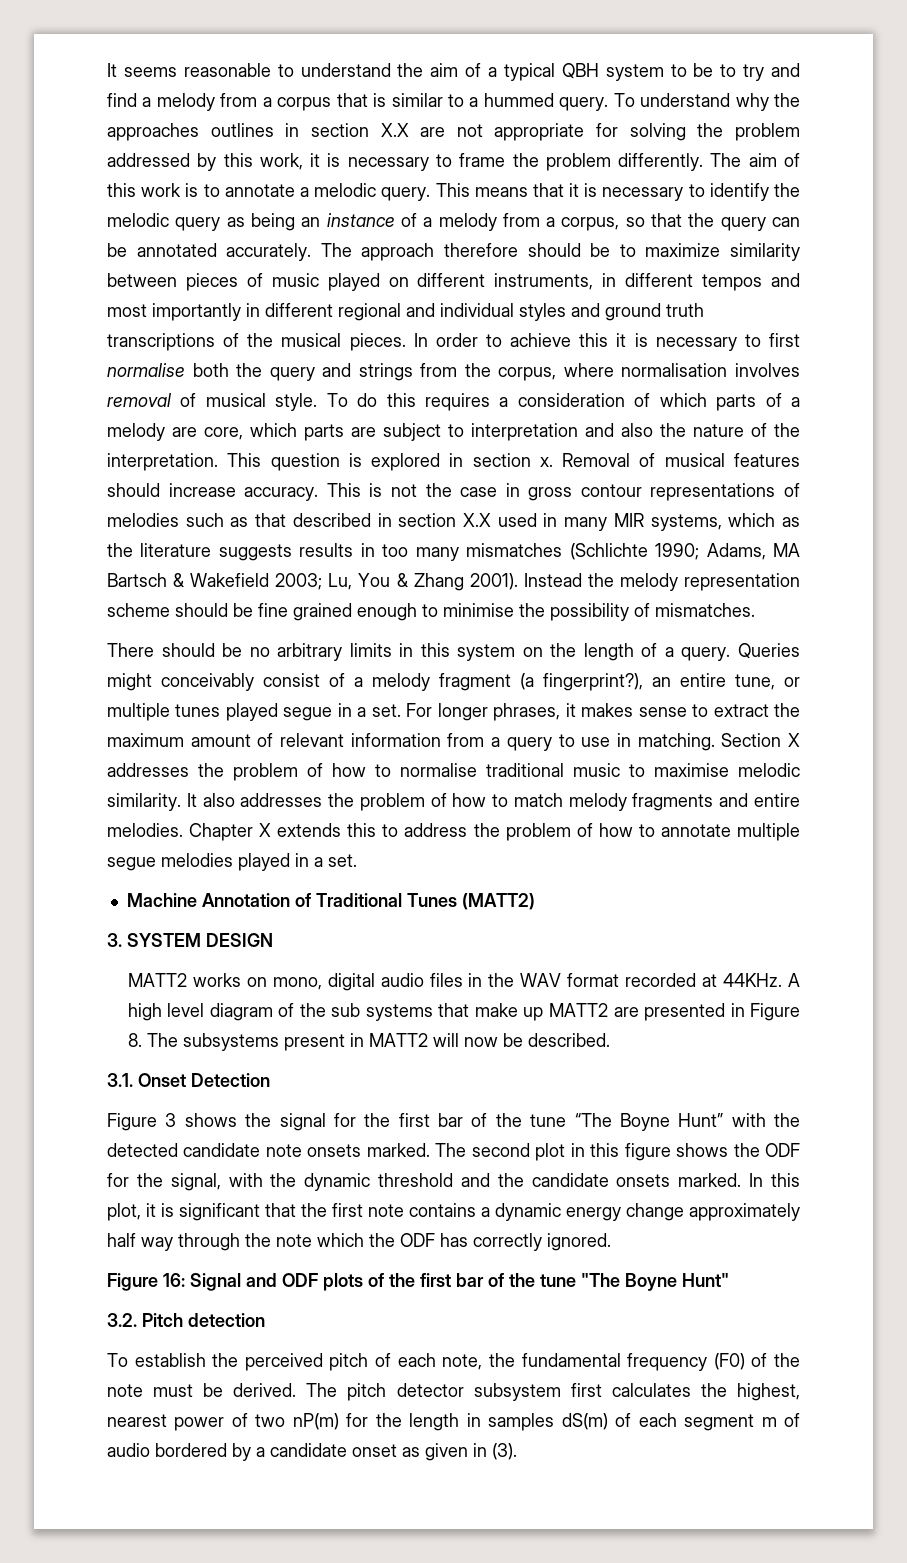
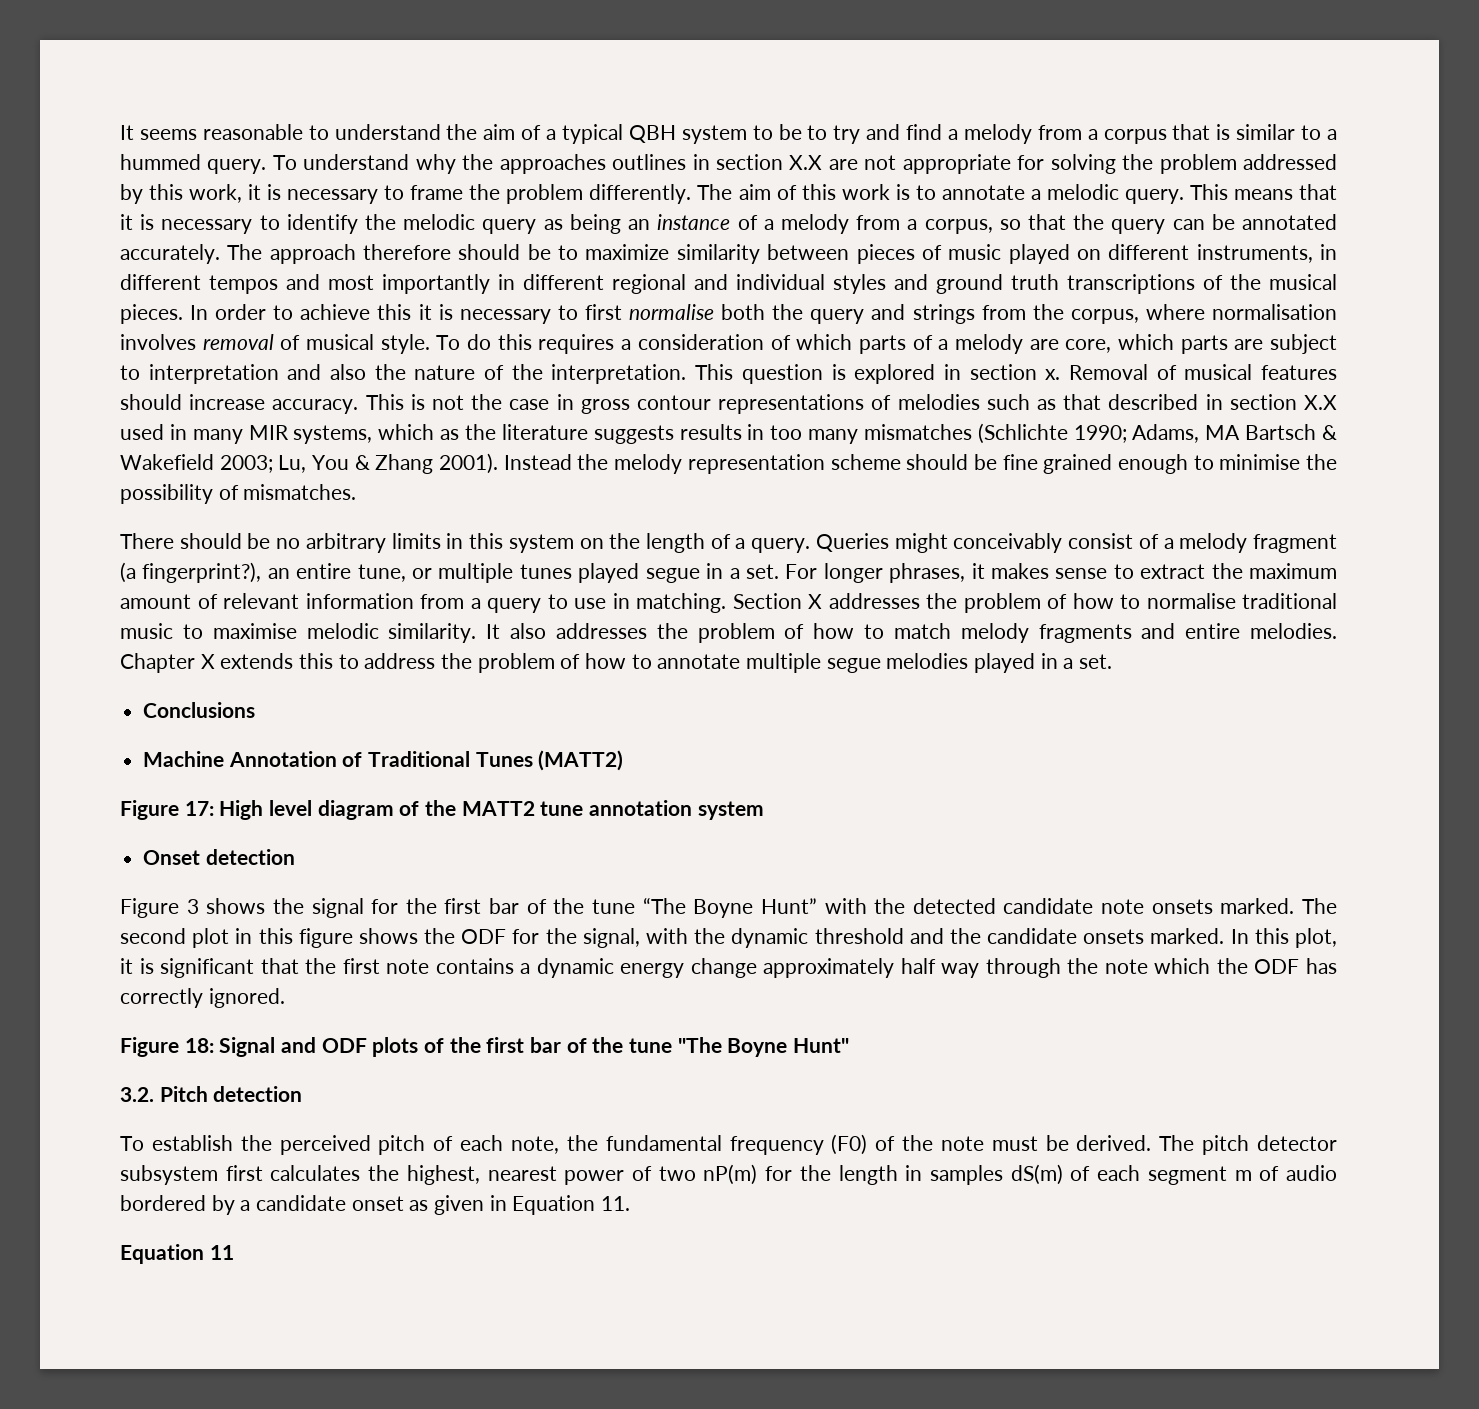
+ Conclusions
- 3. SYSTEM DESIGN
- MATT2 works on mono, digital audio files in the WAV format recorded at 44KHz. A high level diagram of the sub systems that make up MATT2 are presented in Figure 8. The subsystems present in MATT2 will now be described.
- 3.1. Onset Detection
+ Figure 17: High level diagram of the MATT2 tune annotation system
+ Onset detection
- Figure 16: Signal and ODF plots of the first bar of the tune "The Boyne Hunt"
+ Figure 18: Signal and ODF plots of the first bar of the tune "The Boyne Hunt"
- The pitch detector subsystem first calculates the highest, nearest power of two nP(m) for the length in samples dS(m) of each segment m of audio bordered by a candidate onset as given in (3).
+ The pitch detector subsystem first calculates the highest, nearest power of two nP(m) for the length in samples dS(m) of each segment m of audio bordered by a candidate onset as given in Equation 11.
+ Equation 11

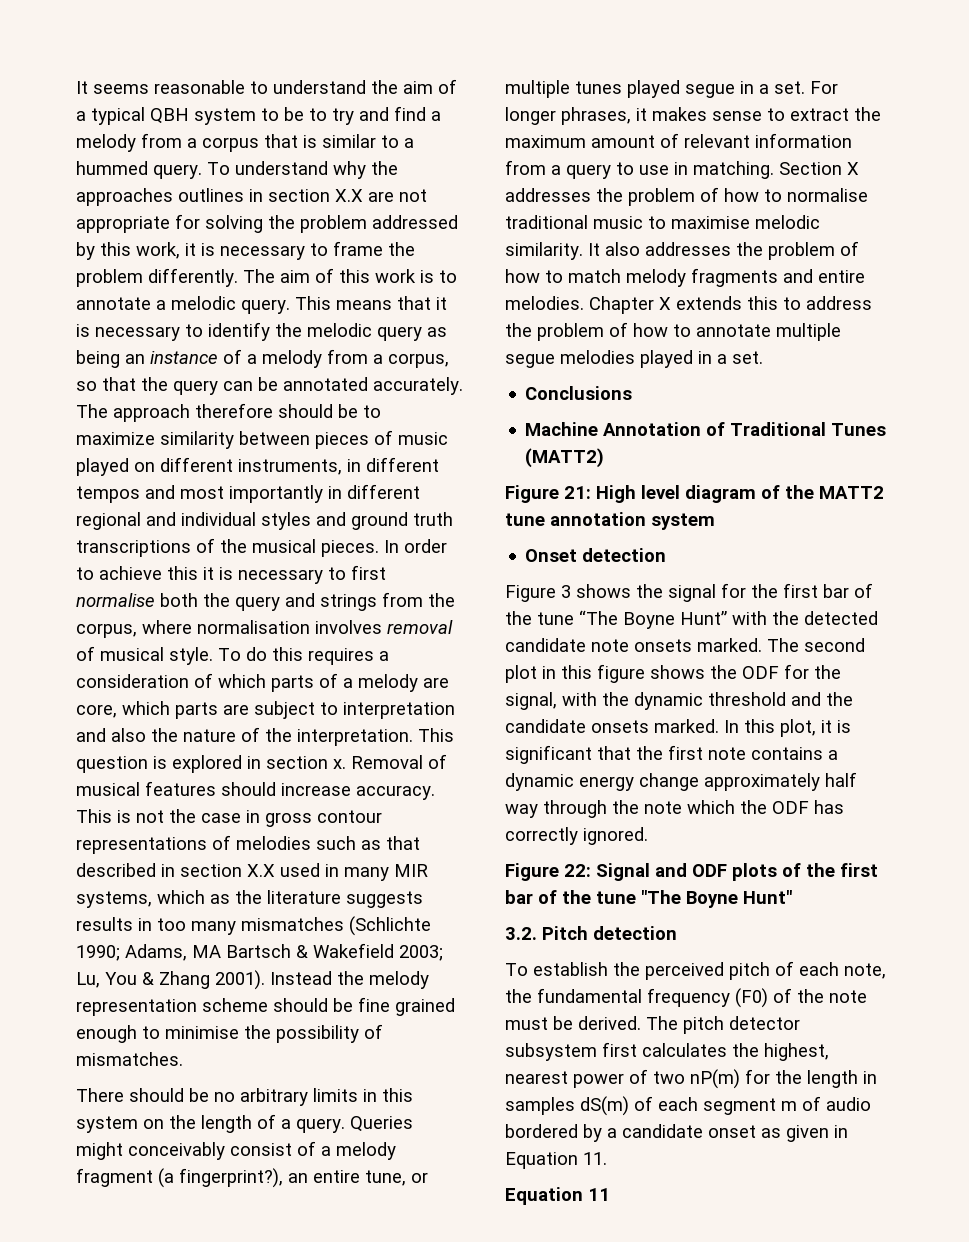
- Figure 17: High level diagram of the MATT2 tune annotation system
+ Figure 21: High level diagram of the MATT2 tune annotation system
- Figure 18: Signal and ODF plots of the first bar of the tune "The Boyne Hunt"
+ Figure 22: Signal and ODF plots of the first bar of the tune "The Boyne Hunt"

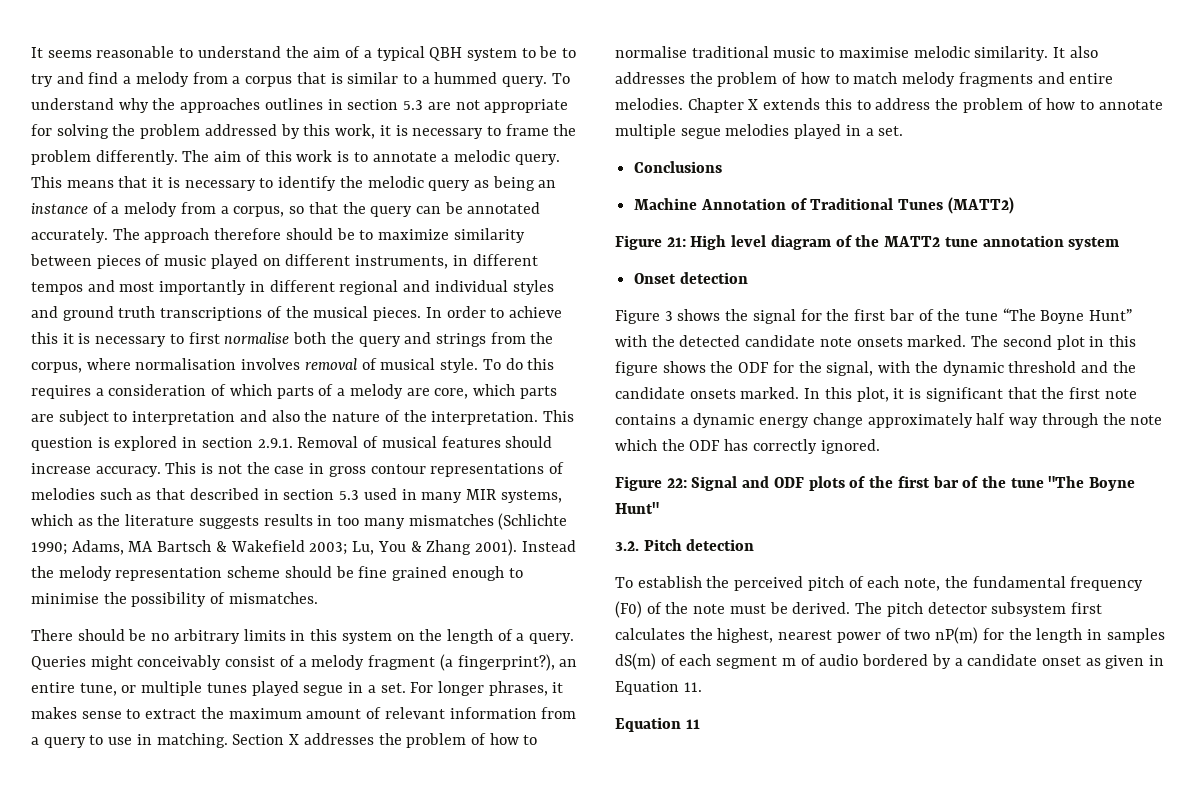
- To understand why the approaches outlines in section X.X are not appropriate for solving the problem addressed by this work, it is necessary to frame the problem differently.
+ To understand why the approaches outlines in section 5.3 are not appropriate for solving the problem addressed by this work, it is necessary to frame the problem differently.
- This question is explored in section x. Removal of musical features should increase accuracy.
+ This question is explored in section 2.9.1. Removal of musical features should increase accuracy.
- This is not the case in gross contour representations of melodies such as that described in section X.X used in many MIR systems, which as the literature suggests results in too many mismatches (Schlichte 1990; Adams, MA Bartsch & Wakefield 2003; Lu, You & Zhang 2001).
+ This is not the case in gross contour representations of melodies such as that described in section 5.3 used in many MIR systems, which as the literature suggests results in too many mismatches (Schlichte 1990; Adams, MA Bartsch & Wakefield 2003; Lu, You & Zhang 2001).

